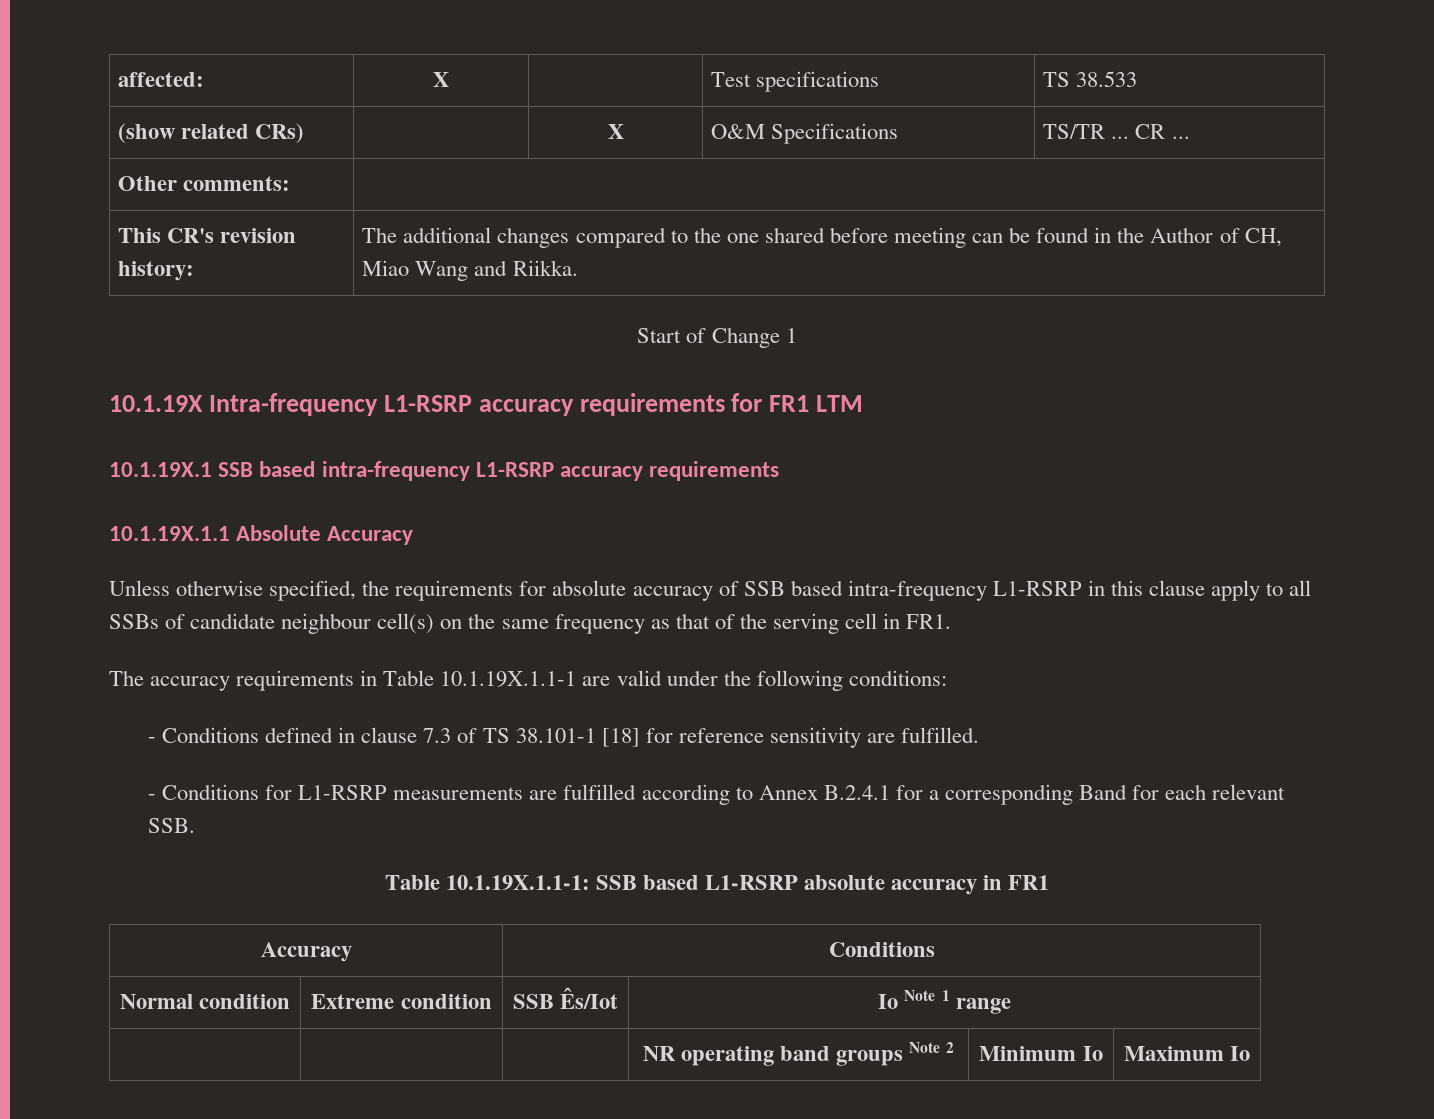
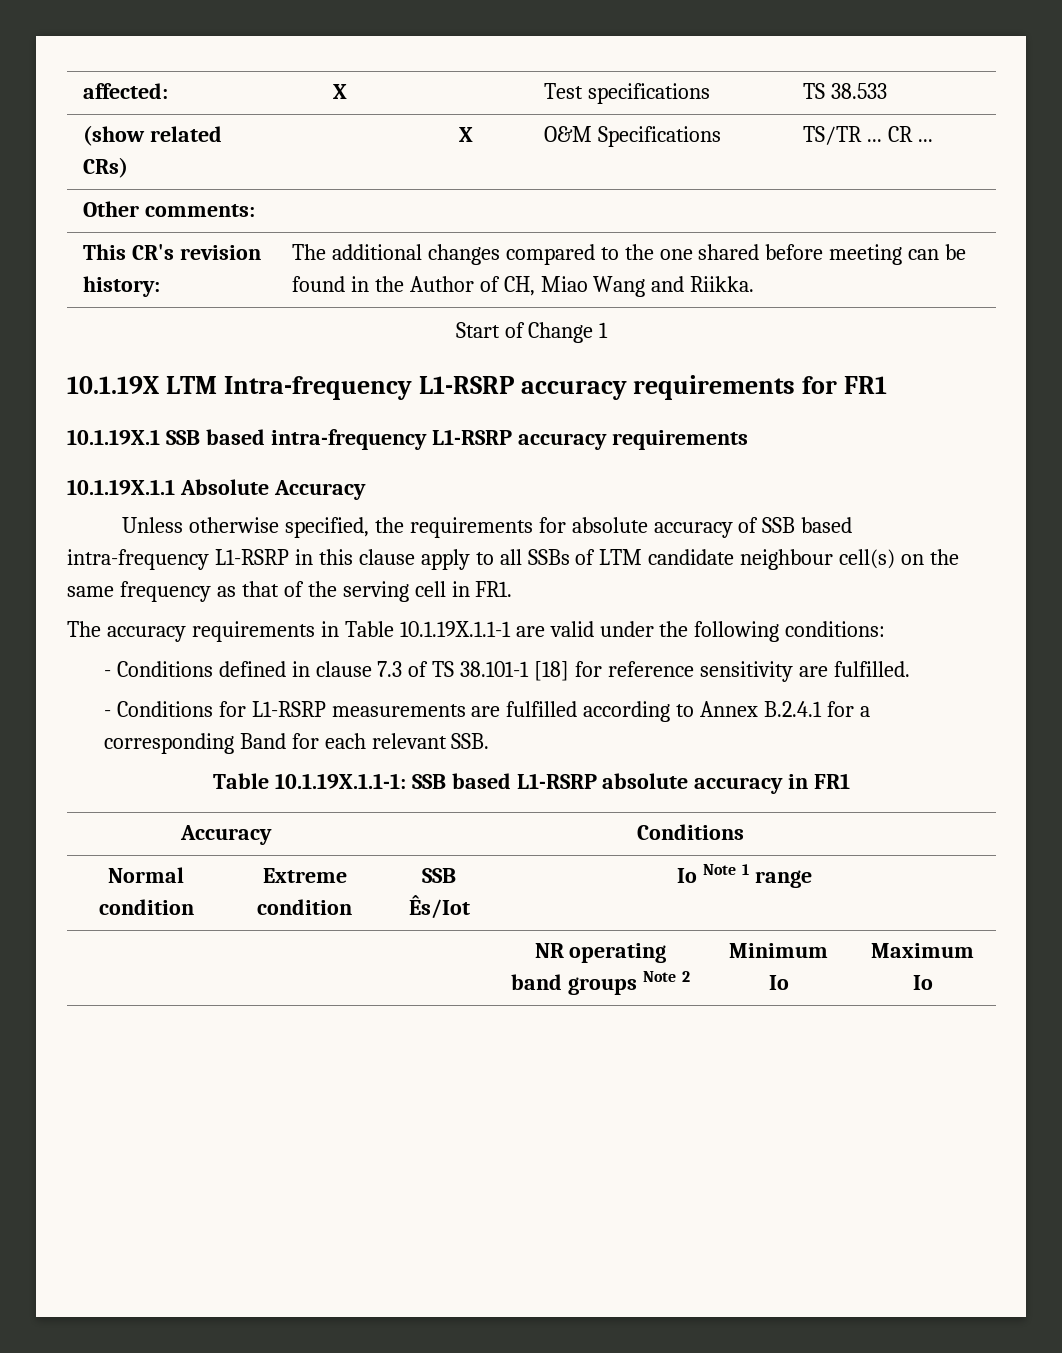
- 10.1.19X Intra-frequency L1-RSRP accuracy requirements for FR1 LTM
+ 10.1.19X LTM Intra-frequency L1-RSRP accuracy requirements for FR1
- Unless otherwise specified, the requirements for absolute accuracy of SSB based intra-frequency L1-RSRP in this clause apply to all SSBs of candidate neighbour cell(s) on the same frequency as that of the serving cell in FR1.
+ Unless otherwise specified, the requirements for absolute accuracy of SSB based intra-frequency L1-RSRP in this clause apply to all SSBs of LTM candidate neighbour cell(s) on the same frequency as that of the serving cell in FR1.

